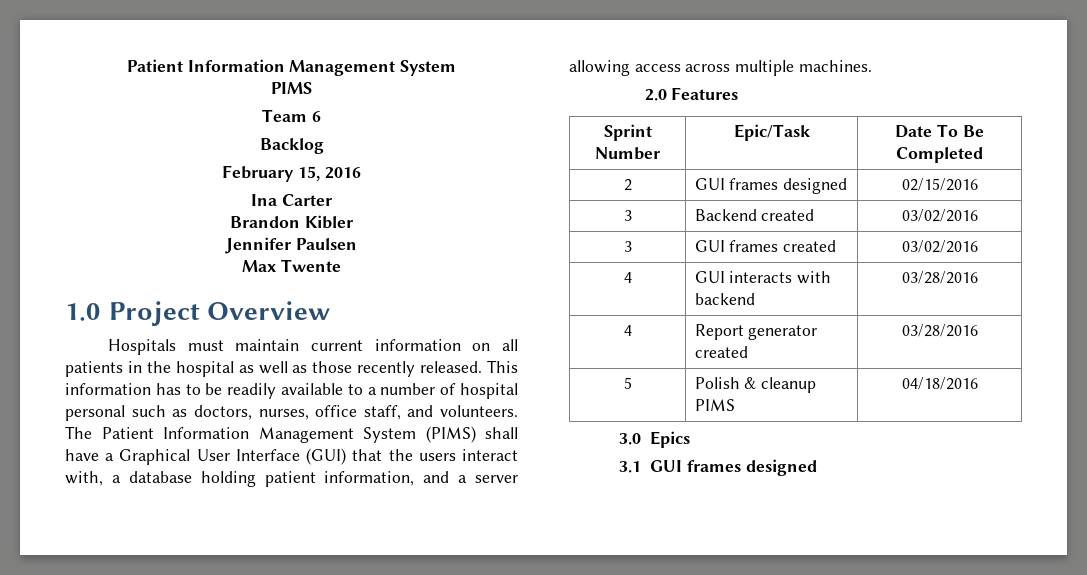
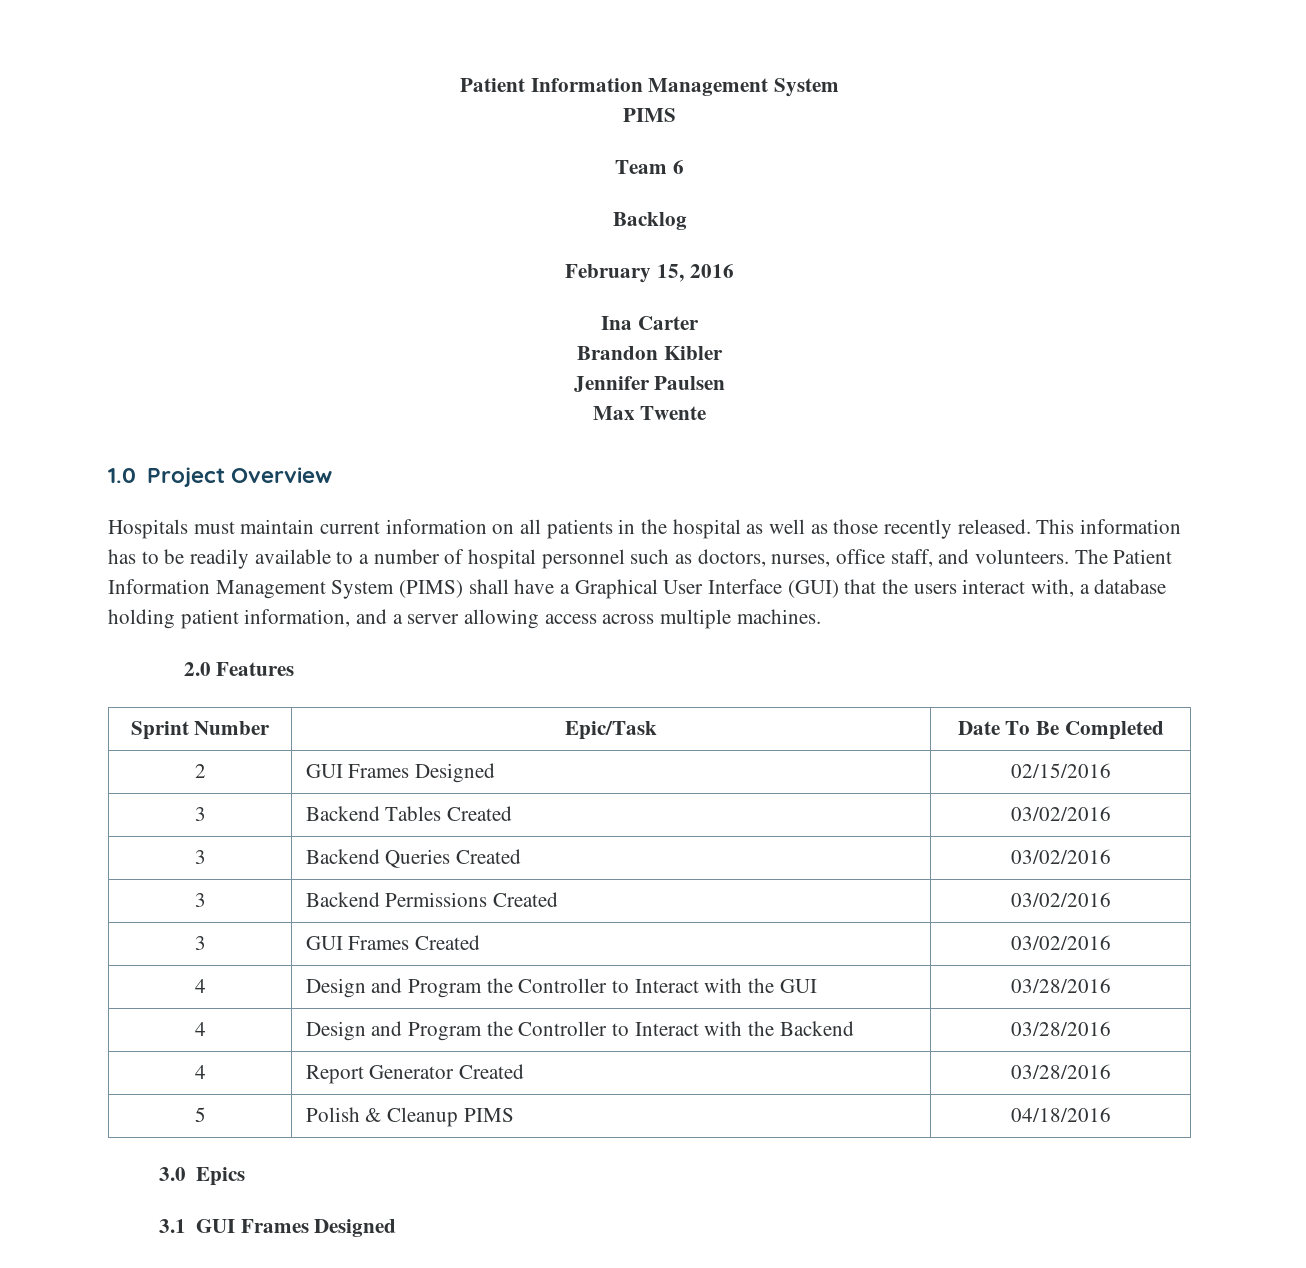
- This information has to be readily available to a number of hospital personal such as doctors, nurses, office staff, and volunteers.
+ This information has to be readily available to a number of hospital personnel such as doctors, nurses, office staff, and volunteers.
- 2 | GUI frames designed | 02/15/2016
+ 2 | GUI Frames Designed | 02/15/2016
- 3 | Backend created | 03/02/2016
+ 3 | Backend Tables Created | 03/02/2016
+ 3 | Backend Queries Created | 03/02/2016
+ 3 | Backend Permissions Created | 03/02/2016
- 3 | GUI frames created | 03/02/2016
+ 3 | GUI Frames Created | 03/02/2016
- 4 | GUI interacts with backend | 03/28/2016
+ 4 | Design and Program the Controller to Interact with the GUI | 03/28/2016
+ 4 | Design and Program the Controller to Interact with the Backend | 03/28/2016
- 4 | Report generator created | 03/28/2016
+ 4 | Report Generator Created | 03/28/2016
- 5 | Polish & cleanup PIMS | 04/18/2016
+ 5 | Polish & Cleanup PIMS | 04/18/2016
- 3.1 GUI frames designed
+ 3.1 GUI Frames Designed

